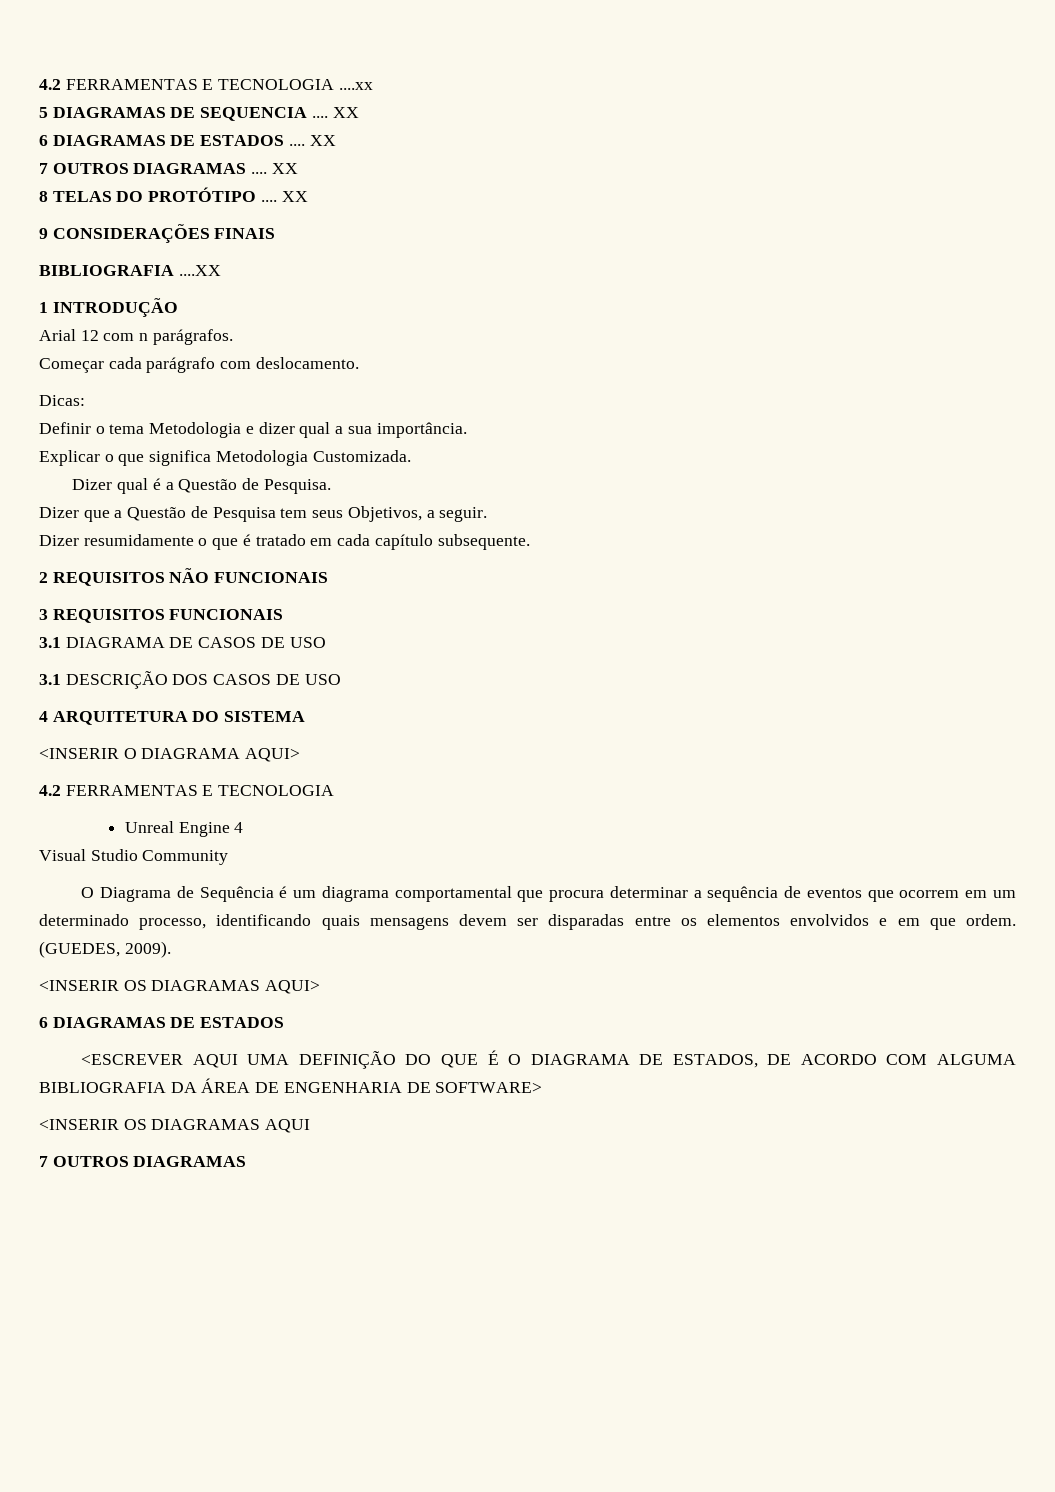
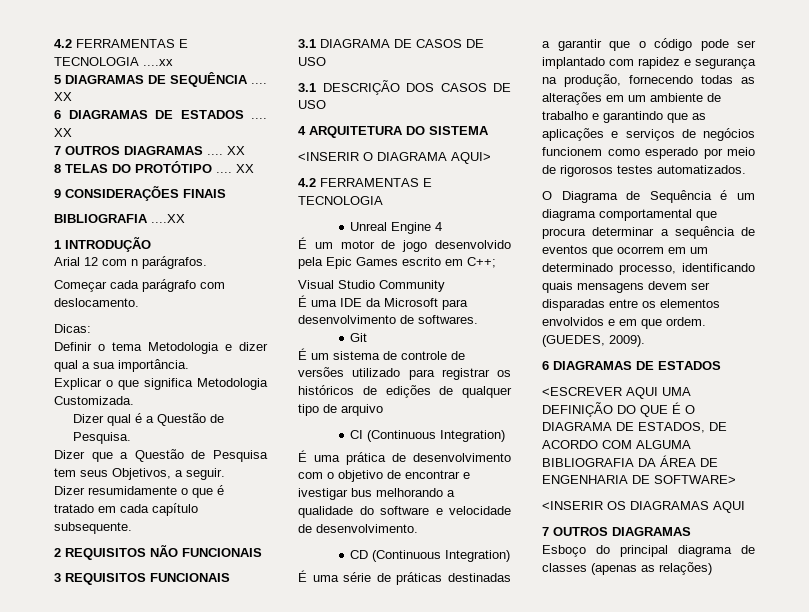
- 5 DIAGRAMAS DE SEQUENCIA ....
+ 5 DIAGRAMAS DE SEQUÊNCIA ....
+ É um motor de jogo desenvolvido pela Epic Games escrito em C++;
  Visual Studio Community
+ É uma IDE da Microsoft para desenvolvimento de softwares.
+ Git
+ É um sistema de controle de versões utilizado para registrar os históricos de edições de qualquer tipo de arquivo
+ CI (Continuous Integration)
+ É uma prática de desenvolvimento com o objetivo de encontrar e ivestigar bus melhorando a qualidade do software e velocidade de desenvolvimento.
+ CD (Continuous Integration)
+ É uma série de práticas destinadas a garantir que o código pode ser implantado com rapidez e segurança na produção, fornecendo todas as alterações em um ambiente de trabalho e garantindo que as aplicações e serviços de negócios funcionem como esperado por meio de rigorosos testes automatizados.
- <INSERIR OS DIAGRAMAS AQUI>
+ Esboço do principal diagrama de classes (apenas as relações)

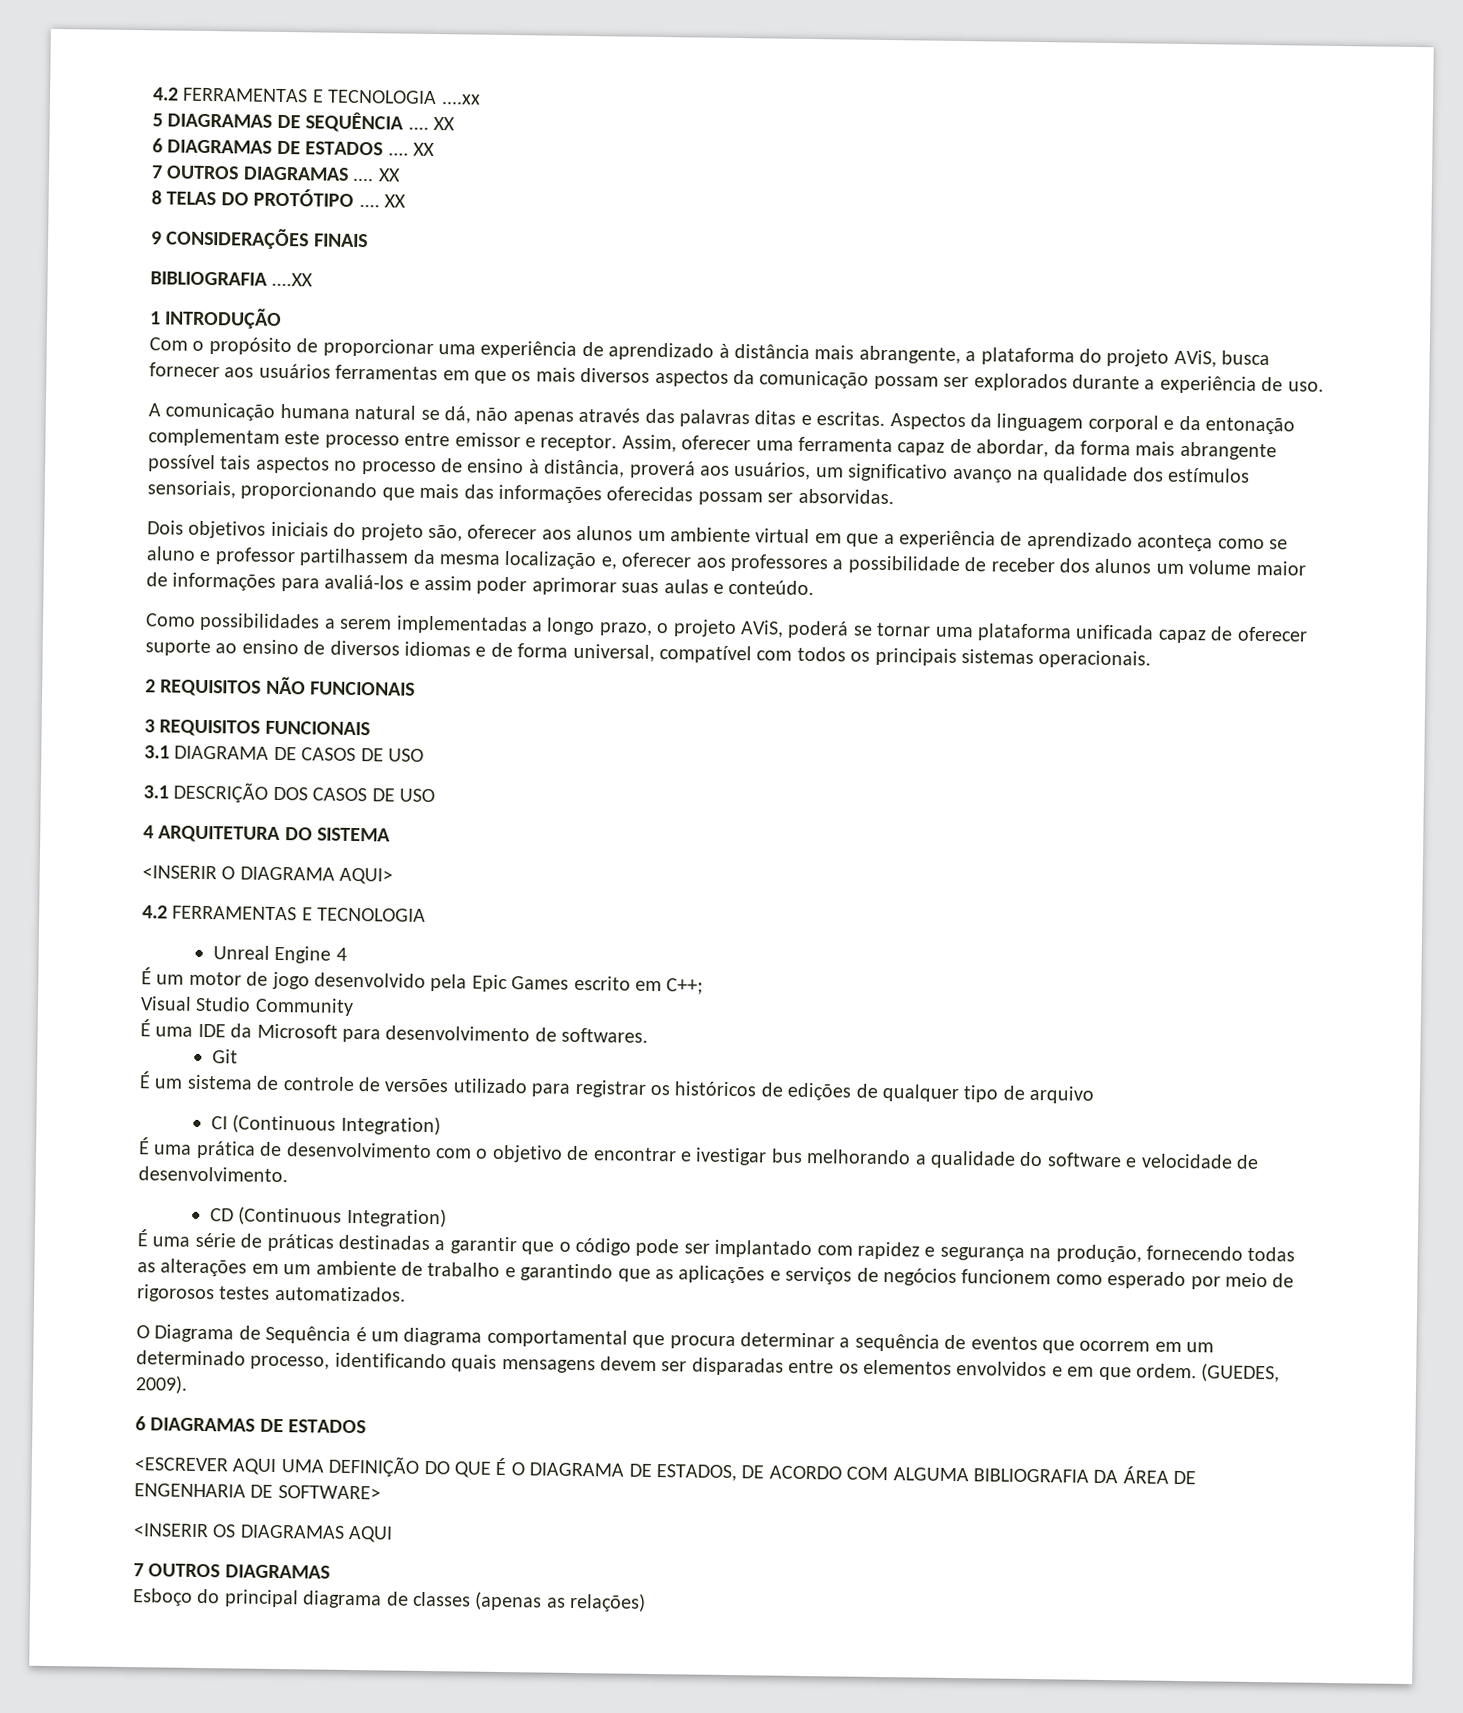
- Arial 12 com n parágrafos.
- Começar cada parágrafo com deslocamento.
- Dicas:
- Definir o tema Metodologia e dizer qual a sua importância.
- Explicar o que significa Metodologia Customizada.
- Dizer qual é a Questão de Pesquisa.
- Dizer que a Questão de Pesquisa tem seus Objetivos, a seguir.
- Dizer resumidamente o que é tratado em cada capítulo subsequente.
+ Com o propósito de proporcionar uma experiência de aprendizado à distância mais abrangente, a plataforma do projeto AViS, busca fornecer aos usuários ferramentas em que os mais diversos aspectos da comunicação possam ser explorados durante a experiência de uso.
+ A comunicação humana natural se dá, não apenas através das palavras ditas e escritas. Aspectos da linguagem corporal e da entonação complementam este processo entre emissor e receptor. Assim, oferecer uma ferramenta capaz de abordar, da forma mais abrangente possível tais aspectos no processo de ensino à distância, proverá aos usuários, um significativo avanço na qualidade dos estímulos sensoriais, proporcionando que mais das informações oferecidas possam ser absorvidas.
+ Dois objetivos iniciais do projeto são, oferecer aos alunos um ambiente virtual em que a experiência de aprendizado aconteça como se aluno e professor partilhassem da mesma localização e, oferecer aos professores a possibilidade de receber dos alunos um volume maior de informações para avaliá-los e assim poder aprimorar suas aulas e conteúdo.
+ Como possibilidades a serem implementadas a longo prazo, o projeto AViS, poderá se tornar uma plataforma unificada capaz de oferecer suporte ao ensino de diversos idiomas e de forma universal, compatível com todos os principais sistemas operacionais.

